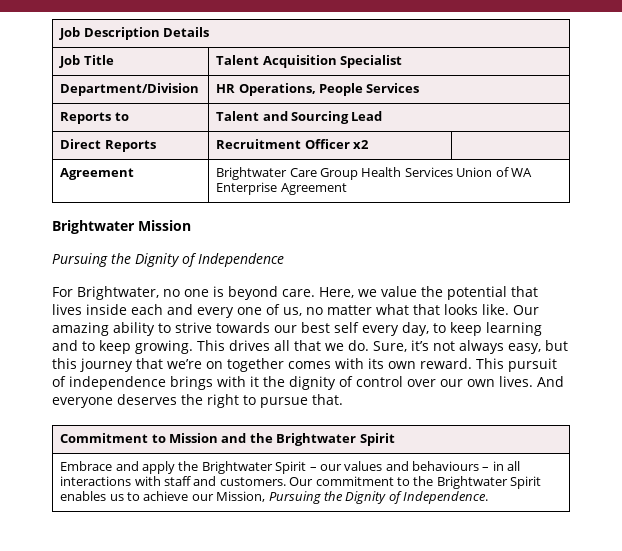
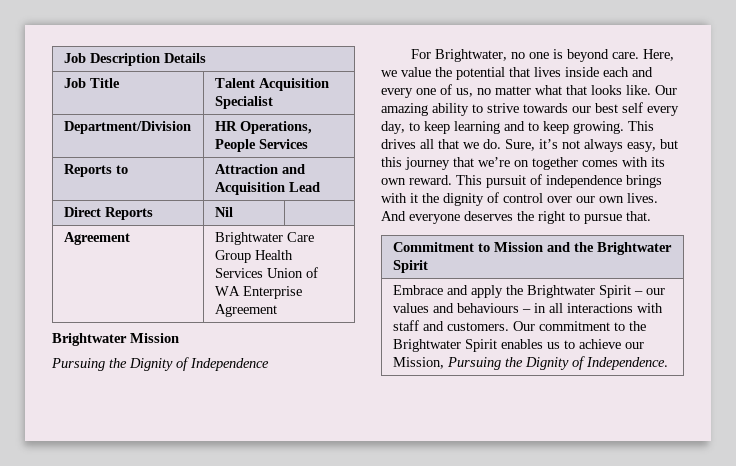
- Reports to | Talent and Sourcing Lead
+ Reports to | Attraction and Acquisition Lead
- Direct Reports | Recruitment Officer x2 |
+ Direct Reports | Nil |

